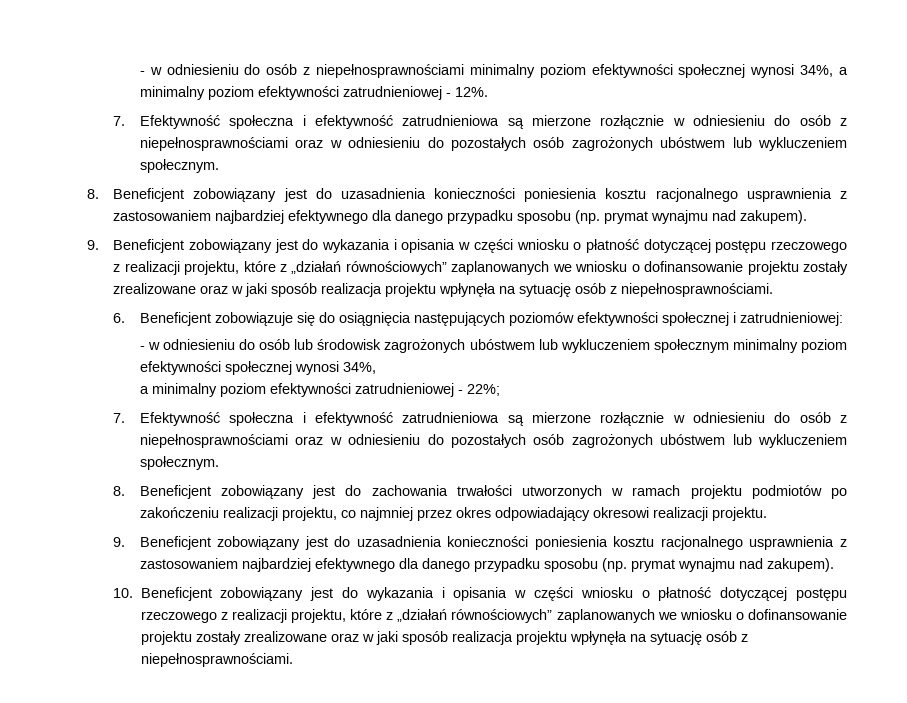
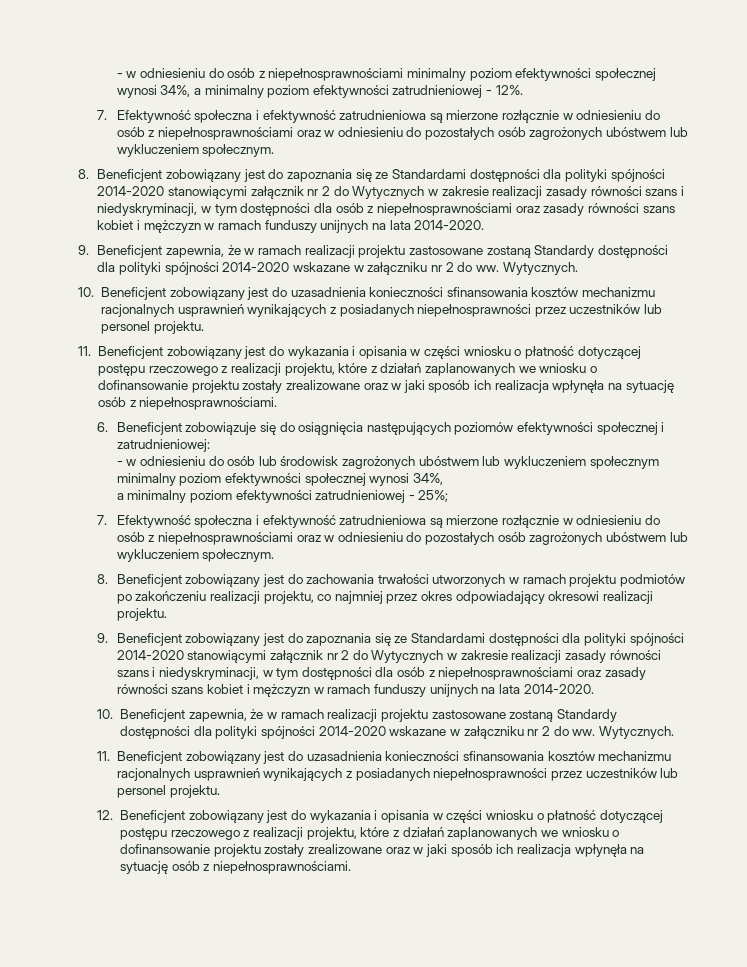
- 8. Beneficjent zobowiązany jest do uzasadnienia konieczności poniesienia kosztu racjonalnego usprawnienia z zastosowaniem najbardziej efektywnego dla danego przypadku sposobu (np. prymat wynajmu nad zakupem).
- 9. Beneficjent zobowiązany jest do wykazania i opisania w części wniosku o płatność dotyczącej postępu rzeczowego z realizacji projektu, które z „działań równościowych” zaplanowanych we wniosku o dofinansowanie projektu zostały zrealizowane oraz w jaki sposób realizacja projektu wpłynęła na sytuację osób z niepełnosprawnościami.
+ 8. Beneficjent zobowiązany jest do zapoznania się ze Standardami dostępności dla polityki spójności 2014-2020 stanowiącymi załącznik nr 2 do Wytycznych w zakresie realizacji zasady równości szans i niedyskryminacji, w tym dostępności dla osób z niepełnosprawnościami oraz zasady równości szans kobiet i mężczyzn w ramach funduszy unijnych na lata 2014-2020.
+ 9. Beneficjent zapewnia, że w ramach realizacji projektu zastosowane zostaną Standardy dostępności dla polityki spójności 2014-2020 wskazane w załączniku nr 2 do ww. Wytycznych.
+ 10. Beneficjent zobowiązany jest do uzasadnienia konieczności sfinansowania kosztów mechanizmu racjonalnych usprawnień wynikających z posiadanych niepełnosprawności przez uczestników lub personel projektu.
+ 11. Beneficjent zobowiązany jest do wykazania i opisania w części wniosku o płatność dotyczącej postępu rzeczowego z realizacji projektu, które z działań zaplanowanych we wniosku o dofinansowanie projektu zostały zrealizowane oraz w jaki sposób ich realizacja wpłynęła na sytuację osób z niepełnosprawnościami.
- a minimalny poziom efektywności zatrudnieniowej - 22%;
+ a minimalny poziom efektywności zatrudnieniowej - 25%;
- 9. Beneficjent zobowiązany jest do uzasadnienia konieczności poniesienia kosztu racjonalnego usprawnienia z zastosowaniem najbardziej efektywnego dla danego przypadku sposobu (np. prymat wynajmu nad zakupem).
- 10. Beneficjent zobowiązany jest do wykazania i opisania w części wniosku o płatność dotyczącej postępu rzeczowego z realizacji projektu, które z „działań równościowych” zaplanowanych we wniosku o dofinansowanie projektu zostały zrealizowane oraz w jaki sposób realizacja projektu wpłynęła na sytuację osób z niepełnosprawnościami.
+ 9. Beneficjent zobowiązany jest do zapoznania się ze Standardami dostępności dla polityki spójności 2014-2020 stanowiącymi załącznik nr 2 do Wytycznych w zakresie realizacji zasady równości szans i niedyskryminacji, w tym dostępności dla osób z niepełnosprawnościami oraz zasady równości szans kobiet i mężczyzn w ramach funduszy unijnych na lata 2014-2020.
+ 10. Beneficjent zapewnia, że w ramach realizacji projektu zastosowane zostaną Standardy dostępności dla polityki spójności 2014-2020 wskazane w załączniku nr 2 do ww. Wytycznych.
+ 11. Beneficjent zobowiązany jest do uzasadnienia konieczności sfinansowania kosztów mechanizmu racjonalnych usprawnień wynikających z posiadanych niepełnosprawności przez uczestników lub personel projektu.
+ 12. Beneficjent zobowiązany jest do wykazania i opisania w części wniosku o płatność dotyczącej postępu rzeczowego z realizacji projektu, które z działań zaplanowanych we wniosku o dofinansowanie projektu zostały zrealizowane oraz w jaki sposób ich realizacja wpłynęła na sytuację osób z niepełnosprawnościami.

